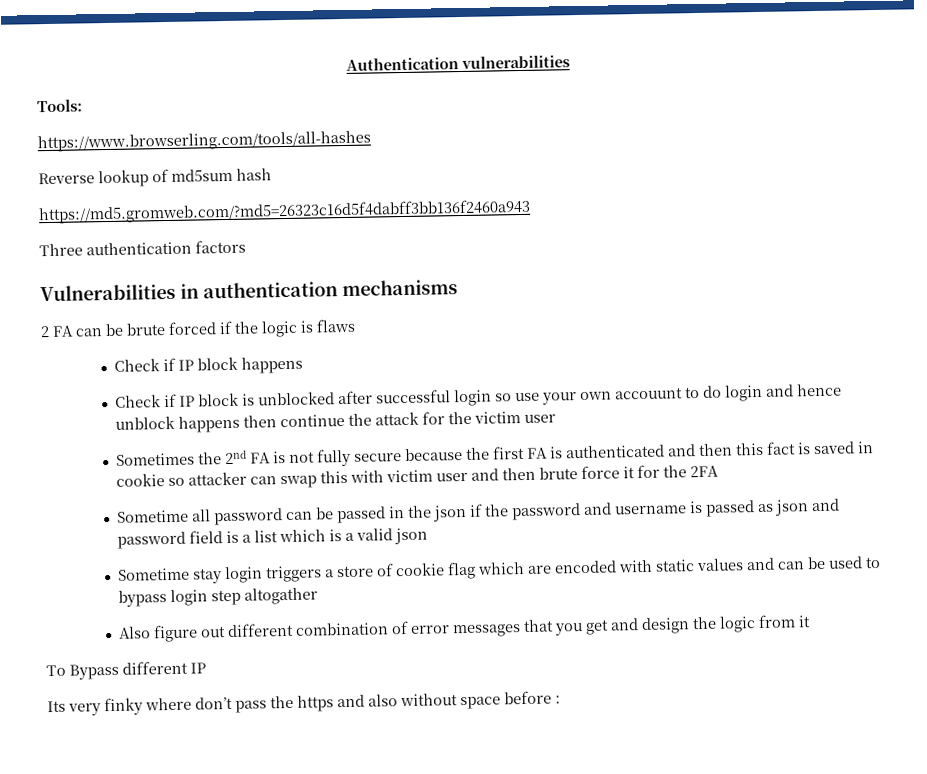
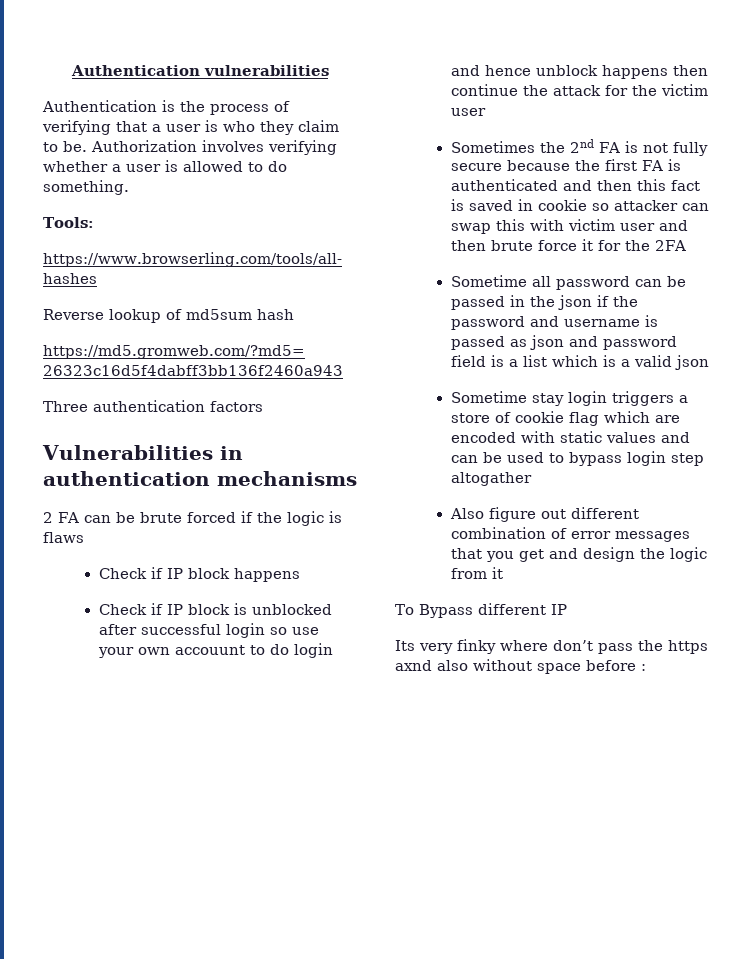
+ Authentication is the process of verifying that a user is who they claim to be. Authorization involves verifying whether a user is allowed to do something.
- Its very finky where don’t pass the https and also without space before :
+ Its very finky where don’t pass the https axnd also without space before :

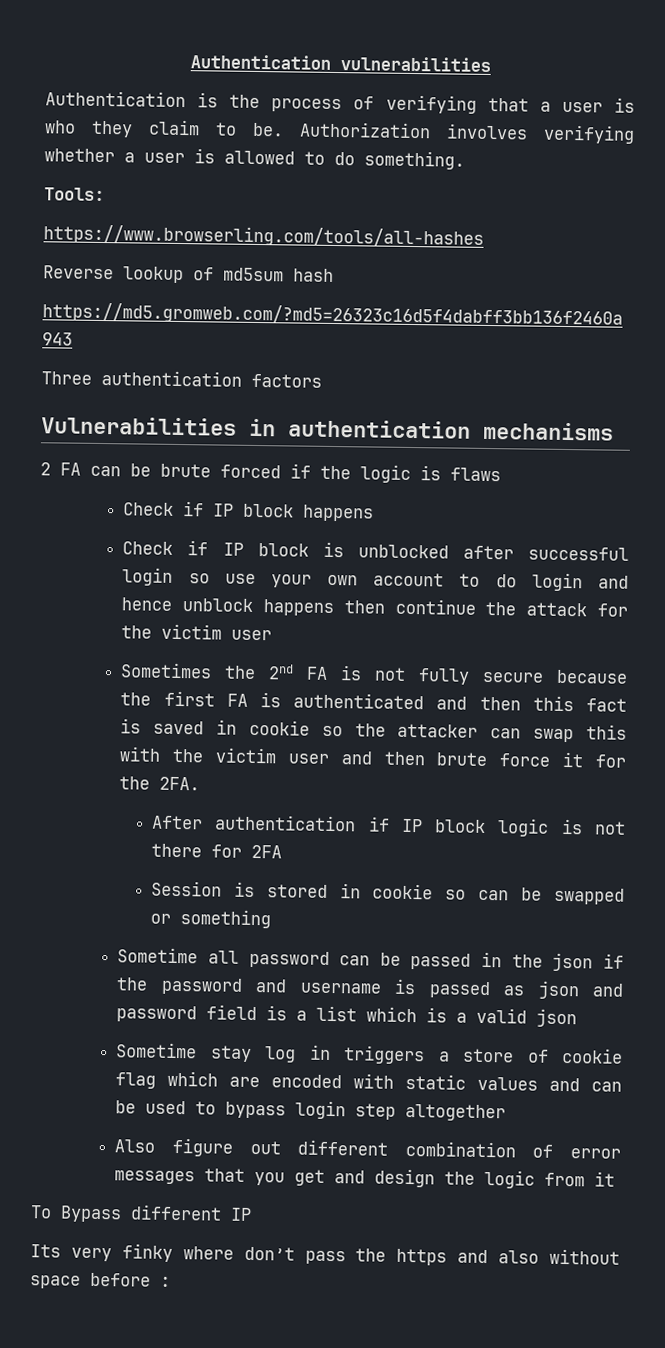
- Check if IP block is unblocked after successful login so use your own accouunt to do login and hence unblock happens then continue the attack for the victim user
+ Check if IP block is unblocked after successful login so use your own account to do login and hence unblock happens then continue the attack for the victim user
- Sometimes the 2nd FA is not fully secure because the first FA is authenticated and then this fact is saved in cookie so attacker can swap this with victim user and then brute force it for the 2FA
+ Sometimes the 2nd FA is not fully secure because the first FA is authenticated and then this fact is saved in cookie so the attacker can swap this with the victim user and then brute force it for the 2FA.
+ After authentication if IP block logic is not there for 2FA
+ Session is stored in cookie so can be swapped or something
- Sometime stay login triggers a store of cookie flag which are encoded with static values and can be used to bypass login step altogather
+ Sometime stay log in triggers a store of cookie flag which are encoded with static values and can be used to bypass login step altogether
- Its very finky where don’t pass the https axnd also without space before :
+ Its very finky where don’t pass the https and also without space before :

